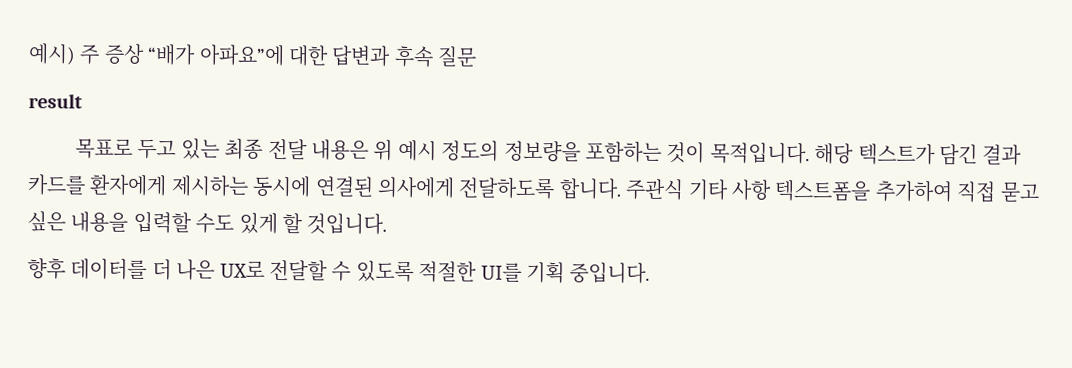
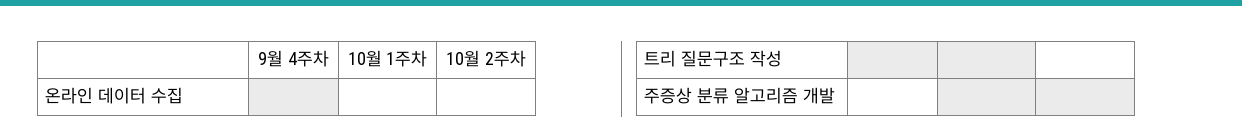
- 예시) 주 증상 “배가 아파요”에 대한 답변과 후속 질문
- result
- 목표로 두고 있는 최종 전달 내용은 위 예시 정도의 정보량을 포함하는 것이 목적입니다. 해당 텍스트가 담긴 결과 카드를 환자에게 제시하는 동시에 연결된 의사에게 전달하도록 합니다. 주관식 기타 사항 텍스트폼을 추가하여 직접 묻고 싶은 내용을 입력할 수도 있게 할 것입니다.
- 향후 데이터를 더 나은 UX로 전달할 수 있도록 적절한 UI를 기획 중입니다.
+ | 9월 4주차 | 10월 1주차 | 10월 2주차
+ 온라인 데이터 수집 | | |
+ 트리 질문구조 작성 | | |
+ 주증상 분류 알고리즘 개발 | | |

